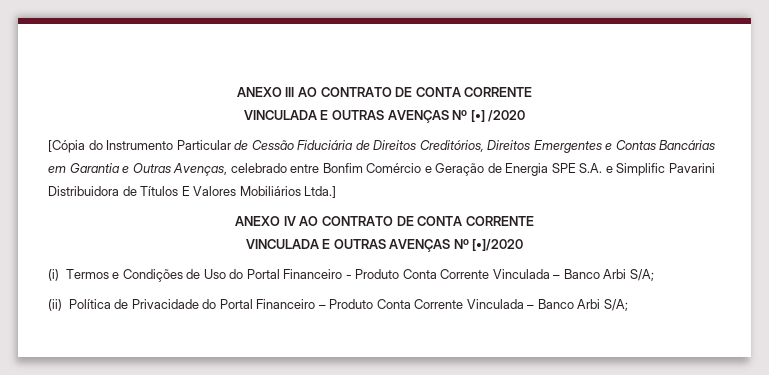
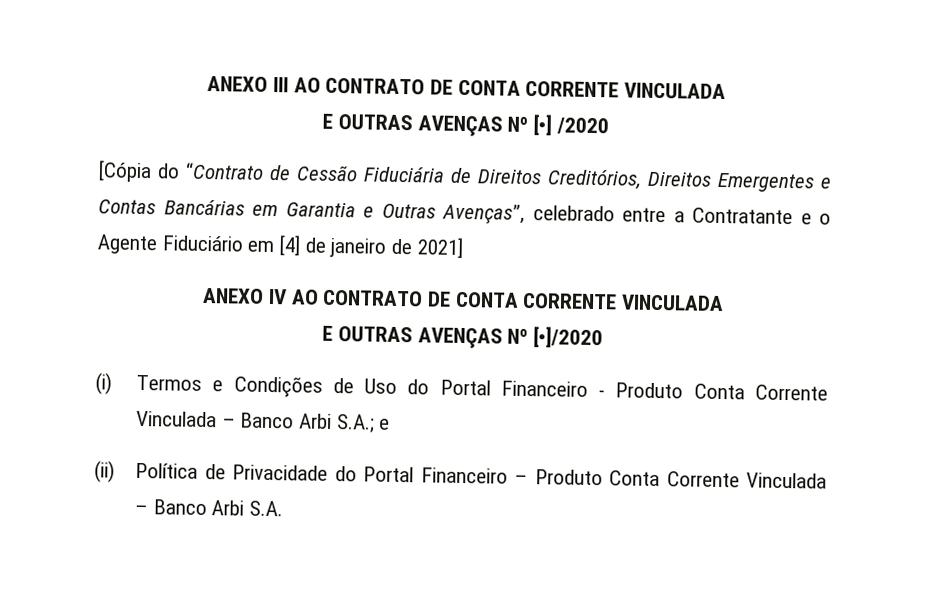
- ANEXO III AO CONTRATO DE CONTA CORRENTE
- VINCULADA E OUTRAS AVENÇAS Nº [•] /2020
+ ANEXO III AO CONTRATO DE CONTA CORRENTE VINCULADA
+ E OUTRAS AVENÇAS Nº [•] /2020
- [Cópia do Instrumento Particular de Cessão Fiduciária de Direitos Creditórios, Direitos Emergentes e Contas Bancárias em Garantia e Outras Avenças, celebrado entre Bonfim Comércio e Geração de Energia SPE S.A. e Simplific Pavarini Distribuidora de Títulos E Valores Mobiliários Ltda.]
+ [Cópia do “Contrato de Cessão Fiduciária de Direitos Creditórios, Direitos Emergentes e Contas Bancárias em Garantia e Outras Avenças”, celebrado entre a Contratante e o Agente Fiduciário em [4] de janeiro de 2021]
- ANEXO IV AO CONTRATO DE CONTA CORRENTE
- VINCULADA E OUTRAS AVENÇAS Nº [•]/2020
+ ANEXO IV AO CONTRATO DE CONTA CORRENTE VINCULADA
+ E OUTRAS AVENÇAS Nº [•]/2020
- (i) Termos e Condições de Uso do Portal Financeiro - Produto Conta Corrente Vinculada – Banco Arbi S/A;
+ (i) Termos e Condições de Uso do Portal Financeiro - Produto Conta Corrente Vinculada – Banco Arbi S.A.; e
- (ii) Política de Privacidade do Portal Financeiro – Produto Conta Corrente Vinculada – Banco Arbi S/A;
+ (ii) Política de Privacidade do Portal Financeiro – Produto Conta Corrente Vinculada – Banco Arbi S.A.

